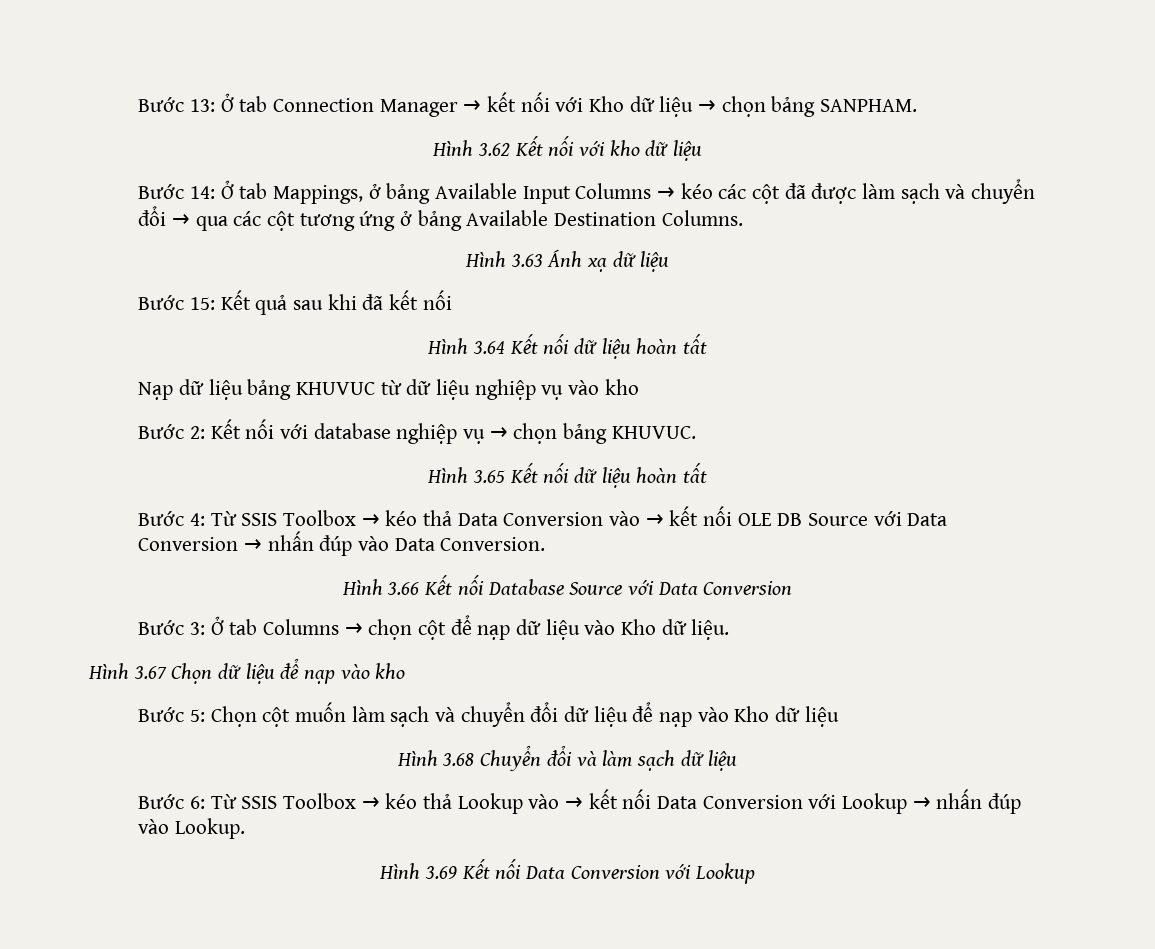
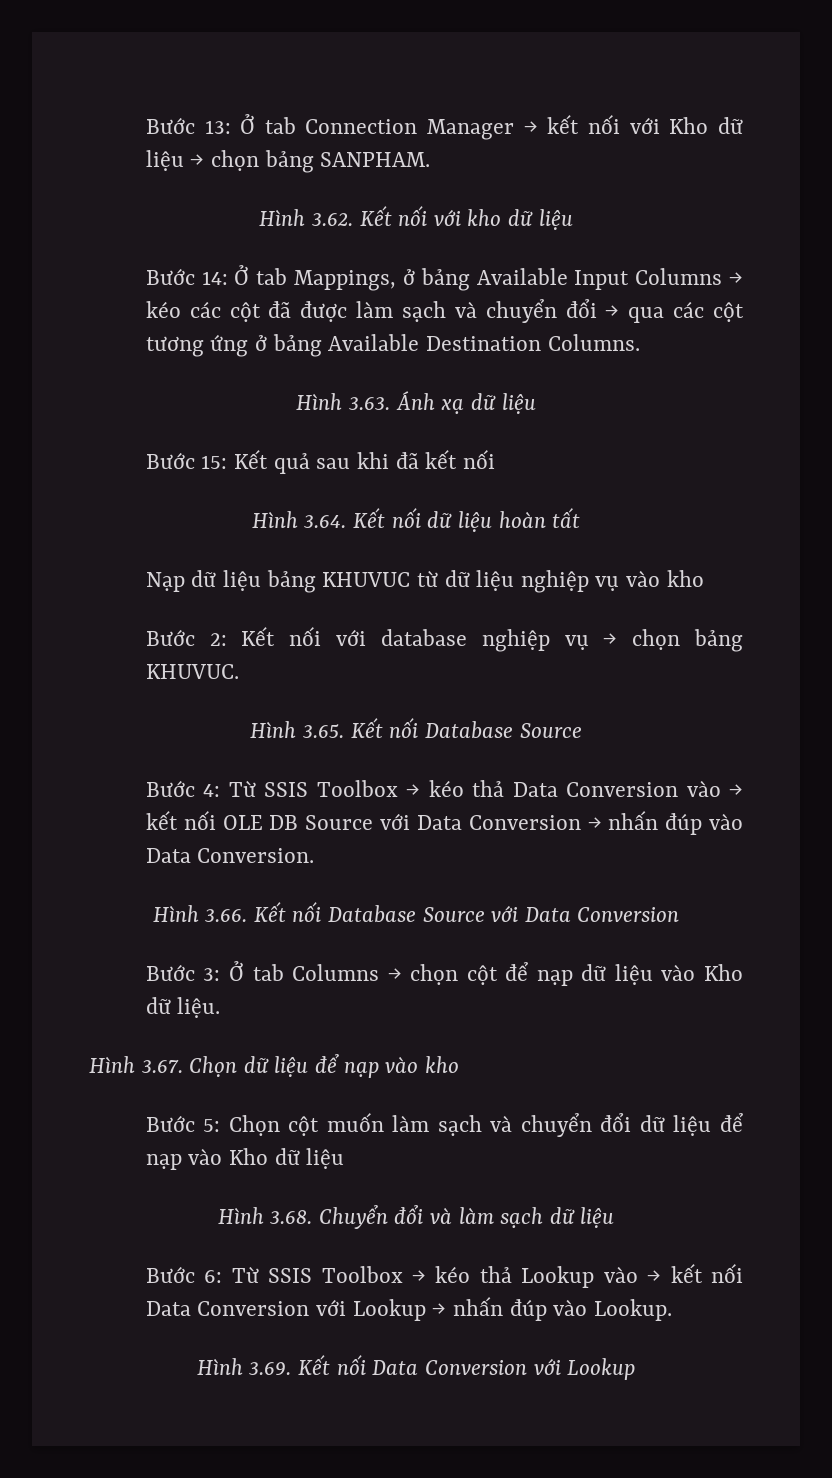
- Hình 3.62 Kết nối với kho dữ liệu
+ Hình 3.62. Kết nối với kho dữ liệu
- Hình 3.63 Ánh xạ dữ liệu
+ Hình 3.63. Ánh xạ dữ liệu
- Hình 3.64 Kết nối dữ liệu hoàn tất
+ Hình 3.64. Kết nối dữ liệu hoàn tất
- Hình 3.65 Kết nối dữ liệu hoàn tất
+ Hình 3.65. Kết nối Database Source
- Hình 3.66 Kết nối Database Source với Data Conversion
+ Hình 3.66. Kết nối Database Source với Data Conversion
- Hình 3.67 Chọn dữ liệu để nạp vào kho
+ Hình 3.67. Chọn dữ liệu để nạp vào kho
- Hình 3.68 Chuyển đổi và làm sạch dữ liệu
+ Hình 3.68. Chuyển đổi và làm sạch dữ liệu
- Hình 3.69 Kết nối Data Conversion với Lookup
+ Hình 3.69. Kết nối Data Conversion với Lookup

